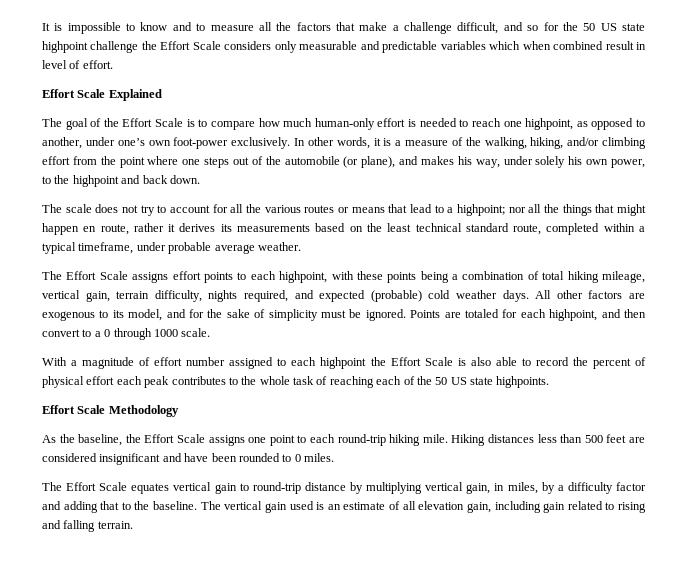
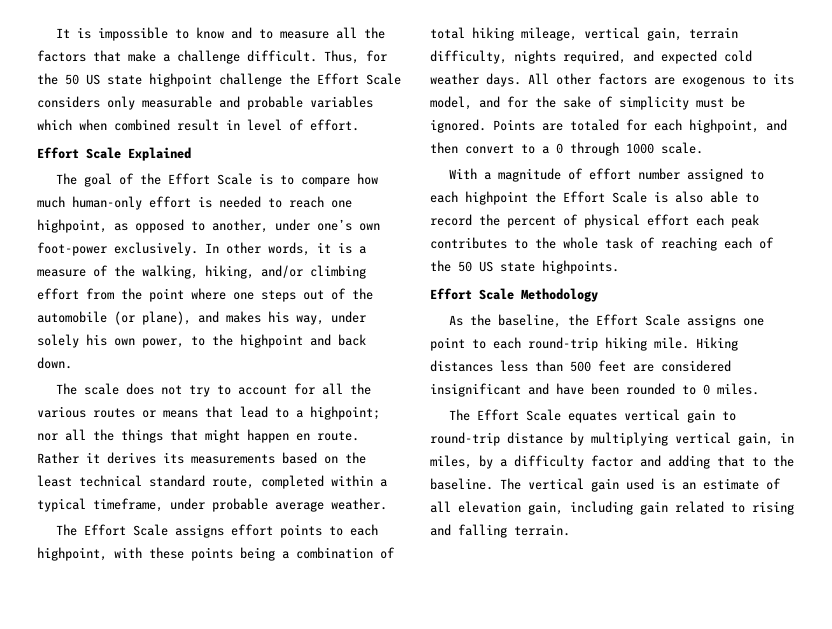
- It is impossible to know and to measure all the factors that make a challenge difficult, and so for the 50 US state highpoint challenge the Effort Scale considers only measurable and predictable variables which when combined result in level of effort.
+ It is impossible to know and to measure all the factors that make a challenge difficult. Thus, for the 50 US state highpoint challenge the Effort Scale considers only measurable and probable variables which when combined result in level of effort.
- The scale does not try to account for all the various routes or means that lead to a highpoint; nor all the things that might happen en route, rather it derives its measurements based on the least technical standard route, completed within a typical timeframe, under probable average weather.
+ The scale does not try to account for all the various routes or means that lead to a highpoint; nor all the things that might happen en route. Rather it derives its measurements based on the least technical standard route, completed within a typical timeframe, under probable average weather.
- The Effort Scale assigns effort points to each highpoint, with these points being a combination of total hiking mileage, vertical gain, terrain difficulty, nights required, and expected (probable) cold weather days.
+ The Effort Scale assigns effort points to each highpoint, with these points being a combination of total hiking mileage, vertical gain, terrain difficulty, nights required, and expected cold weather days.

